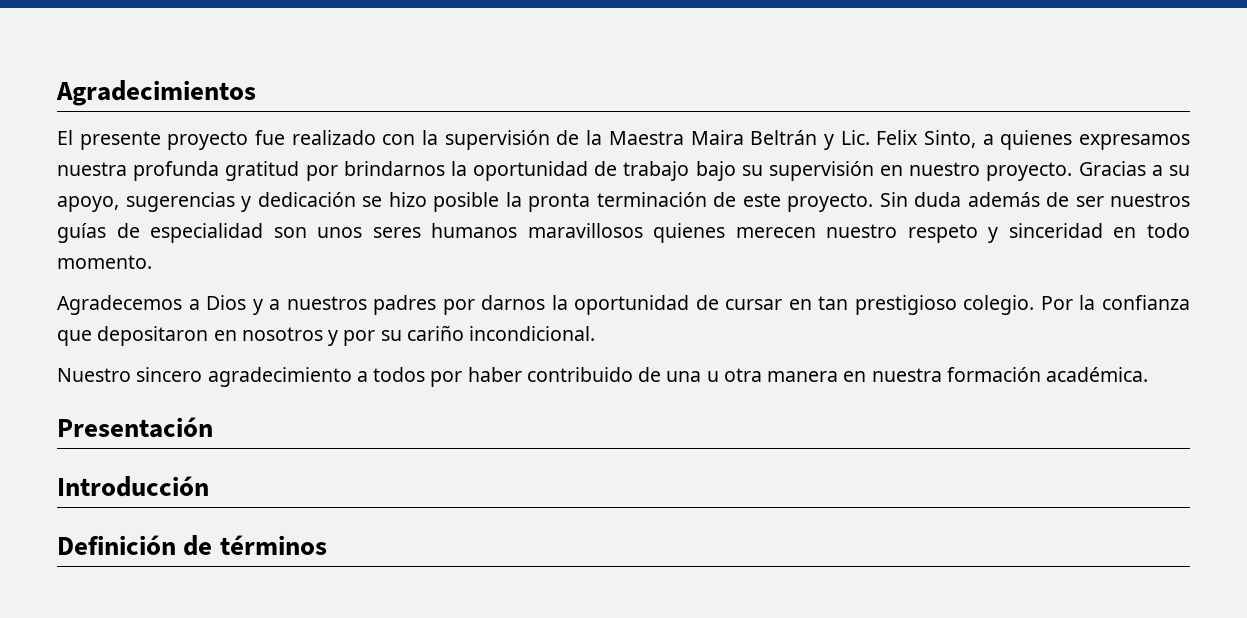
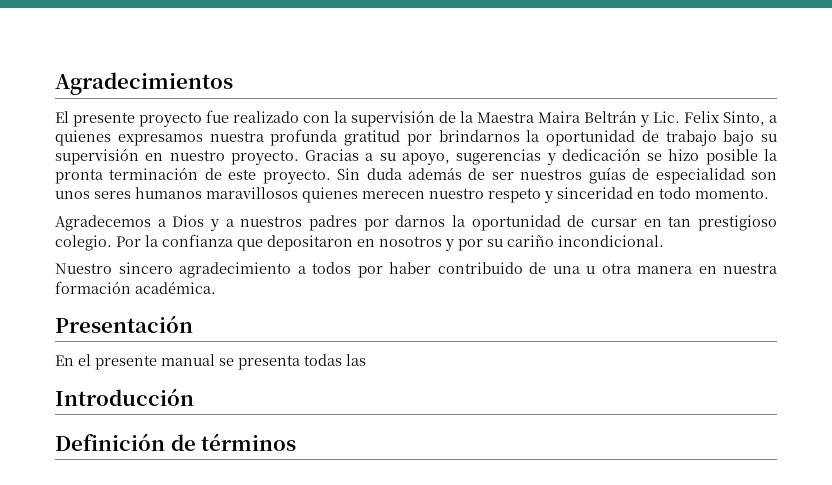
+ En el presente manual se presenta todas las

